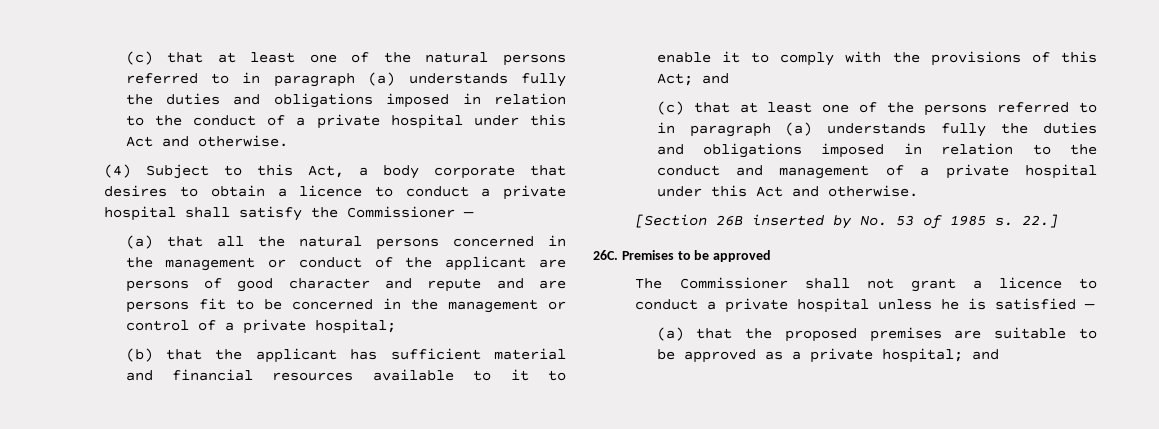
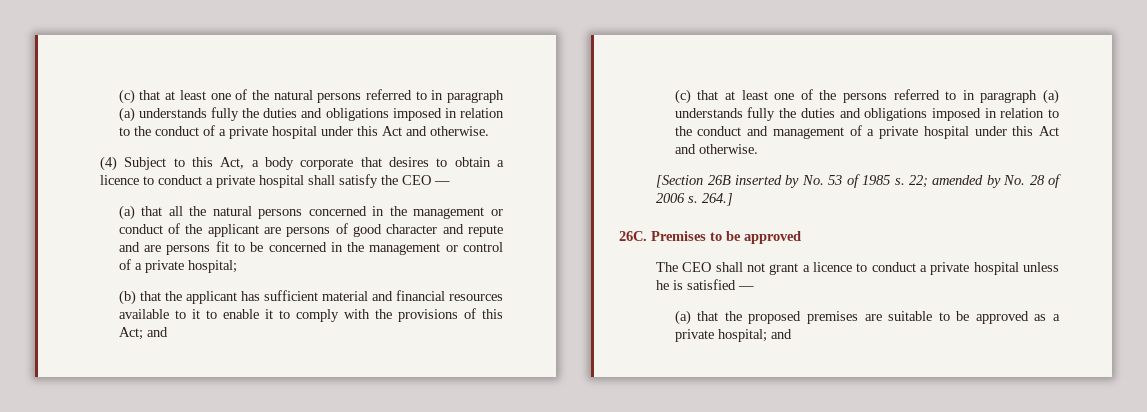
- (4) Subject to this Act, a body corporate that desires to obtain a licence to conduct a private hospital shall satisfy the Commissioner —
+ (4) Subject to this Act, a body corporate that desires to obtain a licence to conduct a private hospital shall satisfy the CEO —
- 22.]
+ 22; amended by No. 28 of 2006 s. 264.]
- The Commissioner shall not grant a licence to conduct a private hospital unless he is satisfied —
+ The CEO shall not grant a licence to conduct a private hospital unless he is satisfied —

